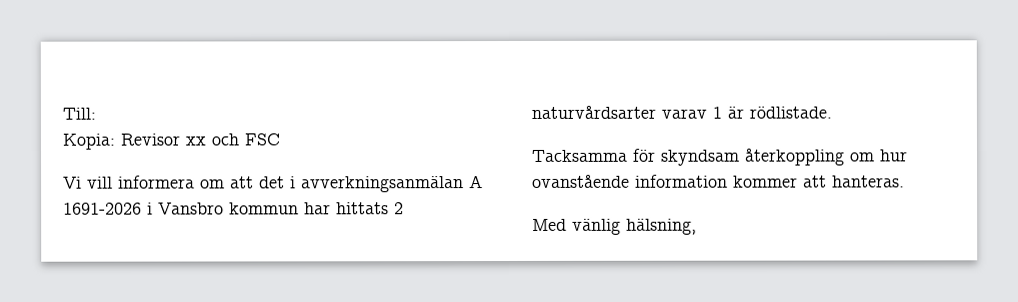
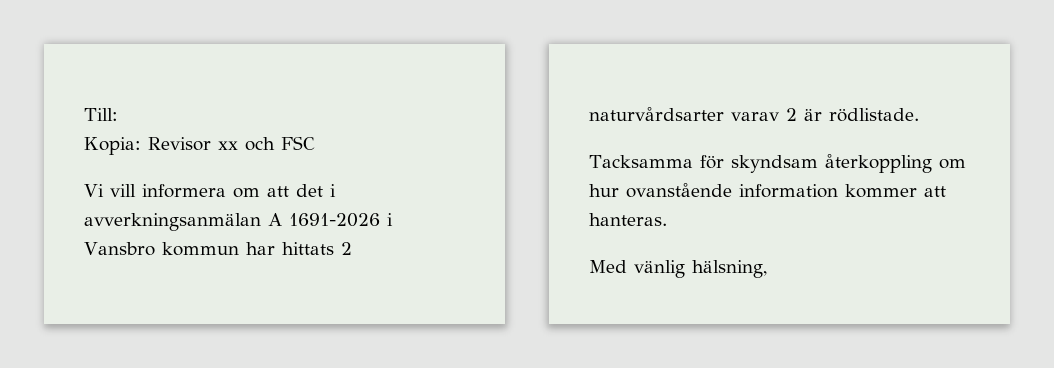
- Vi vill informera om att det i avverkningsanmälan A 1691-2026 i Vansbro kommun har hittats 2 naturvårdsarter varav 1 är rödlistade.
+ Vi vill informera om att det i avverkningsanmälan A 1691-2026 i Vansbro kommun har hittats 2 naturvårdsarter varav 2 är rödlistade.

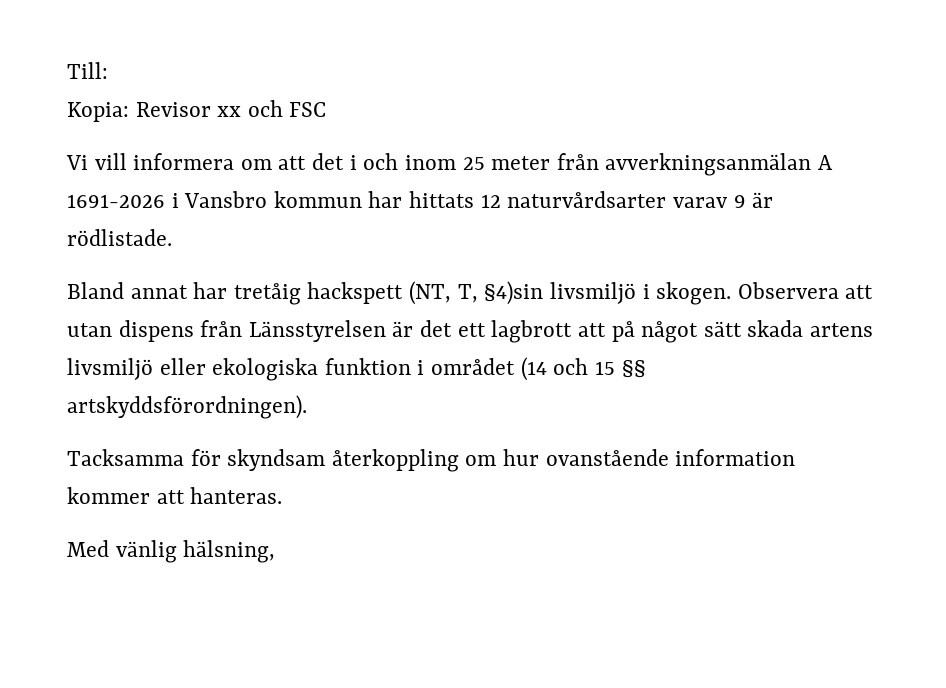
- Vi vill informera om att det i avverkningsanmälan A 1691-2026 i Vansbro kommun har hittats 2 naturvårdsarter varav 2 är rödlistade.
+ Vi vill informera om att det i och inom 25 meter från avverkningsanmälan A 1691-2026 i Vansbro kommun har hittats 12 naturvårdsarter varav 9 är rödlistade.
+ Bland annat har tretåig hackspett (NT, T, §4)sin livsmiljö i skogen. Observera att utan dispens från Länsstyrelsen är det ett lagbrott att på något sätt skada artens livsmiljö eller ekologiska funktion i området (14 och 15 §§ artskyddsförordningen).

